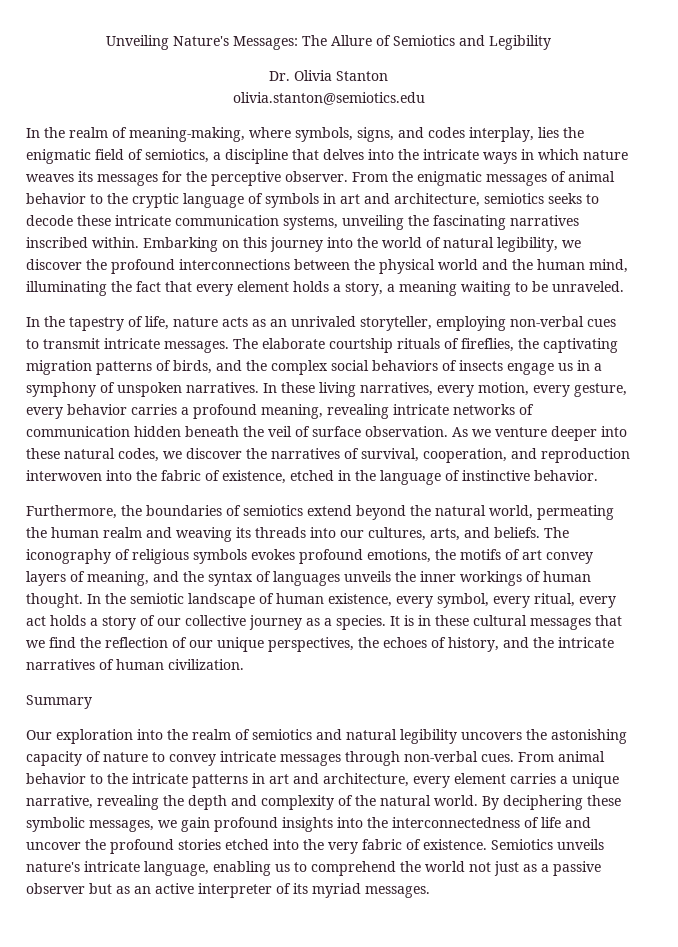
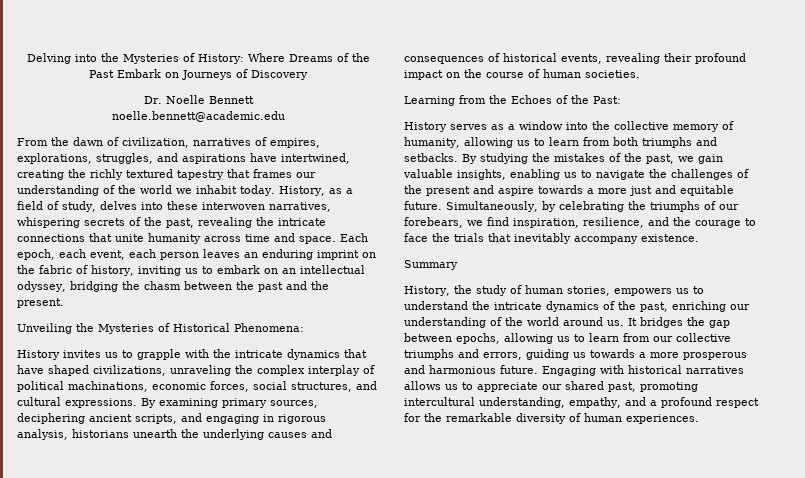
- Unveiling Nature's Messages: The Allure of Semiotics and Legibility
- Dr. Olivia Stanton
- olivia.stanton@semiotics.edu
- In the realm of meaning-making, where symbols, signs, and codes interplay, lies the enigmatic field of semiotics, a discipline that delves into the intricate ways in which nature weaves its messages for the perceptive observer. From the enigmatic messages of animal behavior to the cryptic language of symbols in art and architecture, semiotics seeks to decode these intricate communication systems, unveiling the fascinating narratives inscribed within. Embarking on this journey into the world of natural legibility, we discover the profound interconnections between the physical world and the human mind, illuminating the fact that every element holds a story, a meaning waiting to be unraveled.
- In the tapestry of life, nature acts as an unrivaled storyteller, employing non-verbal cues to transmit intricate messages. The elaborate courtship rituals of fireflies, the captivating migration patterns of birds, and the complex social behaviors of insects engage us in a symphony of unspoken narratives. In these living narratives, every motion, every gesture, every behavior carries a profound meaning, revealing intricate networks of communication hidden beneath the veil of surface observation. As we venture deeper into these natural codes, we discover the narratives of survival, cooperation, and reproduction interwoven into the fabric of existence, etched in the language of instinctive behavior.
- Furthermore, the boundaries of semiotics extend beyond the natural world, permeating the human realm and weaving its threads into our cultures, arts, and beliefs. The iconography of religious symbols evokes profound emotions, the motifs of art convey layers of meaning, and the syntax of languages unveils the inner workings of human thought. In the semiotic landscape of human existence, every symbol, every ritual, every act holds a story of our collective journey as a species. It is in these cultural messages that we find the reflection of our unique perspectives, the echoes of history, and the intricate narratives of human civilization.
+ Delving into the Mysteries of History: Where Dreams of the Past Embark on Journeys of Discovery
+ Dr. Noelle Bennett
+ noelle.bennett@academic.edu
+ From the dawn of civilization, narratives of empires, explorations, struggles, and aspirations have intertwined, creating the richly textured tapestry that frames our understanding of the world we inhabit today. History, as a field of study, delves into these interwoven narratives, whispering secrets of the past, revealing the intricate connections that unite humanity across time and space. Each epoch, each event, each person leaves an enduring imprint on the fabric of history, inviting us to embark on an intellectual odyssey, bridging the chasm between the past and the present.
+ Unveiling the Mysteries of Historical Phenomena:
+ History invites us to grapple with the intricate dynamics that have shaped civilizations, unraveling the complex interplay of political machinations, economic forces, social structures, and cultural expressions. By examining primary sources, deciphering ancient scripts, and engaging in rigorous analysis, historians unearth the underlying causes and consequences of historical events, revealing their profound impact on the course of human societies.
+ Learning from the Echoes of the Past:
+ History serves as a window into the collective memory of humanity, allowing us to learn from both triumphs and setbacks. By studying the mistakes of the past, we gain valuable insights, enabling us to navigate the challenges of the present and aspire towards a more just and equitable future. Simultaneously, by celebrating the triumphs of our forebears, we find inspiration, resilience, and the courage to face the trials that inevitably accompany existence.
  Summary
- Our exploration into the realm of semiotics and natural legibility uncovers the astonishing capacity of nature to convey intricate messages through non-verbal cues. From animal behavior to the intricate patterns in art and architecture, every element carries a unique narrative, revealing the depth and complexity of the natural world. By deciphering these symbolic messages, we gain profound insights into the interconnectedness of life and uncover the profound stories etched into the very fabric of existence. Semiotics unveils nature's intricate language, enabling us to comprehend the world not just as a passive observer but as an active interpreter of its myriad messages.
+ History, the study of human stories, empowers us to understand the intricate dynamics of the past, enriching our understanding of the world around us. It bridges the gap between epochs, allowing us to learn from our collective triumphs and errors, guiding us towards a more prosperous and harmonious future. Engaging with historical narratives allows us to appreciate our shared past, promoting intercultural understanding, empathy, and a profound respect for the remarkable diversity of human experiences.

